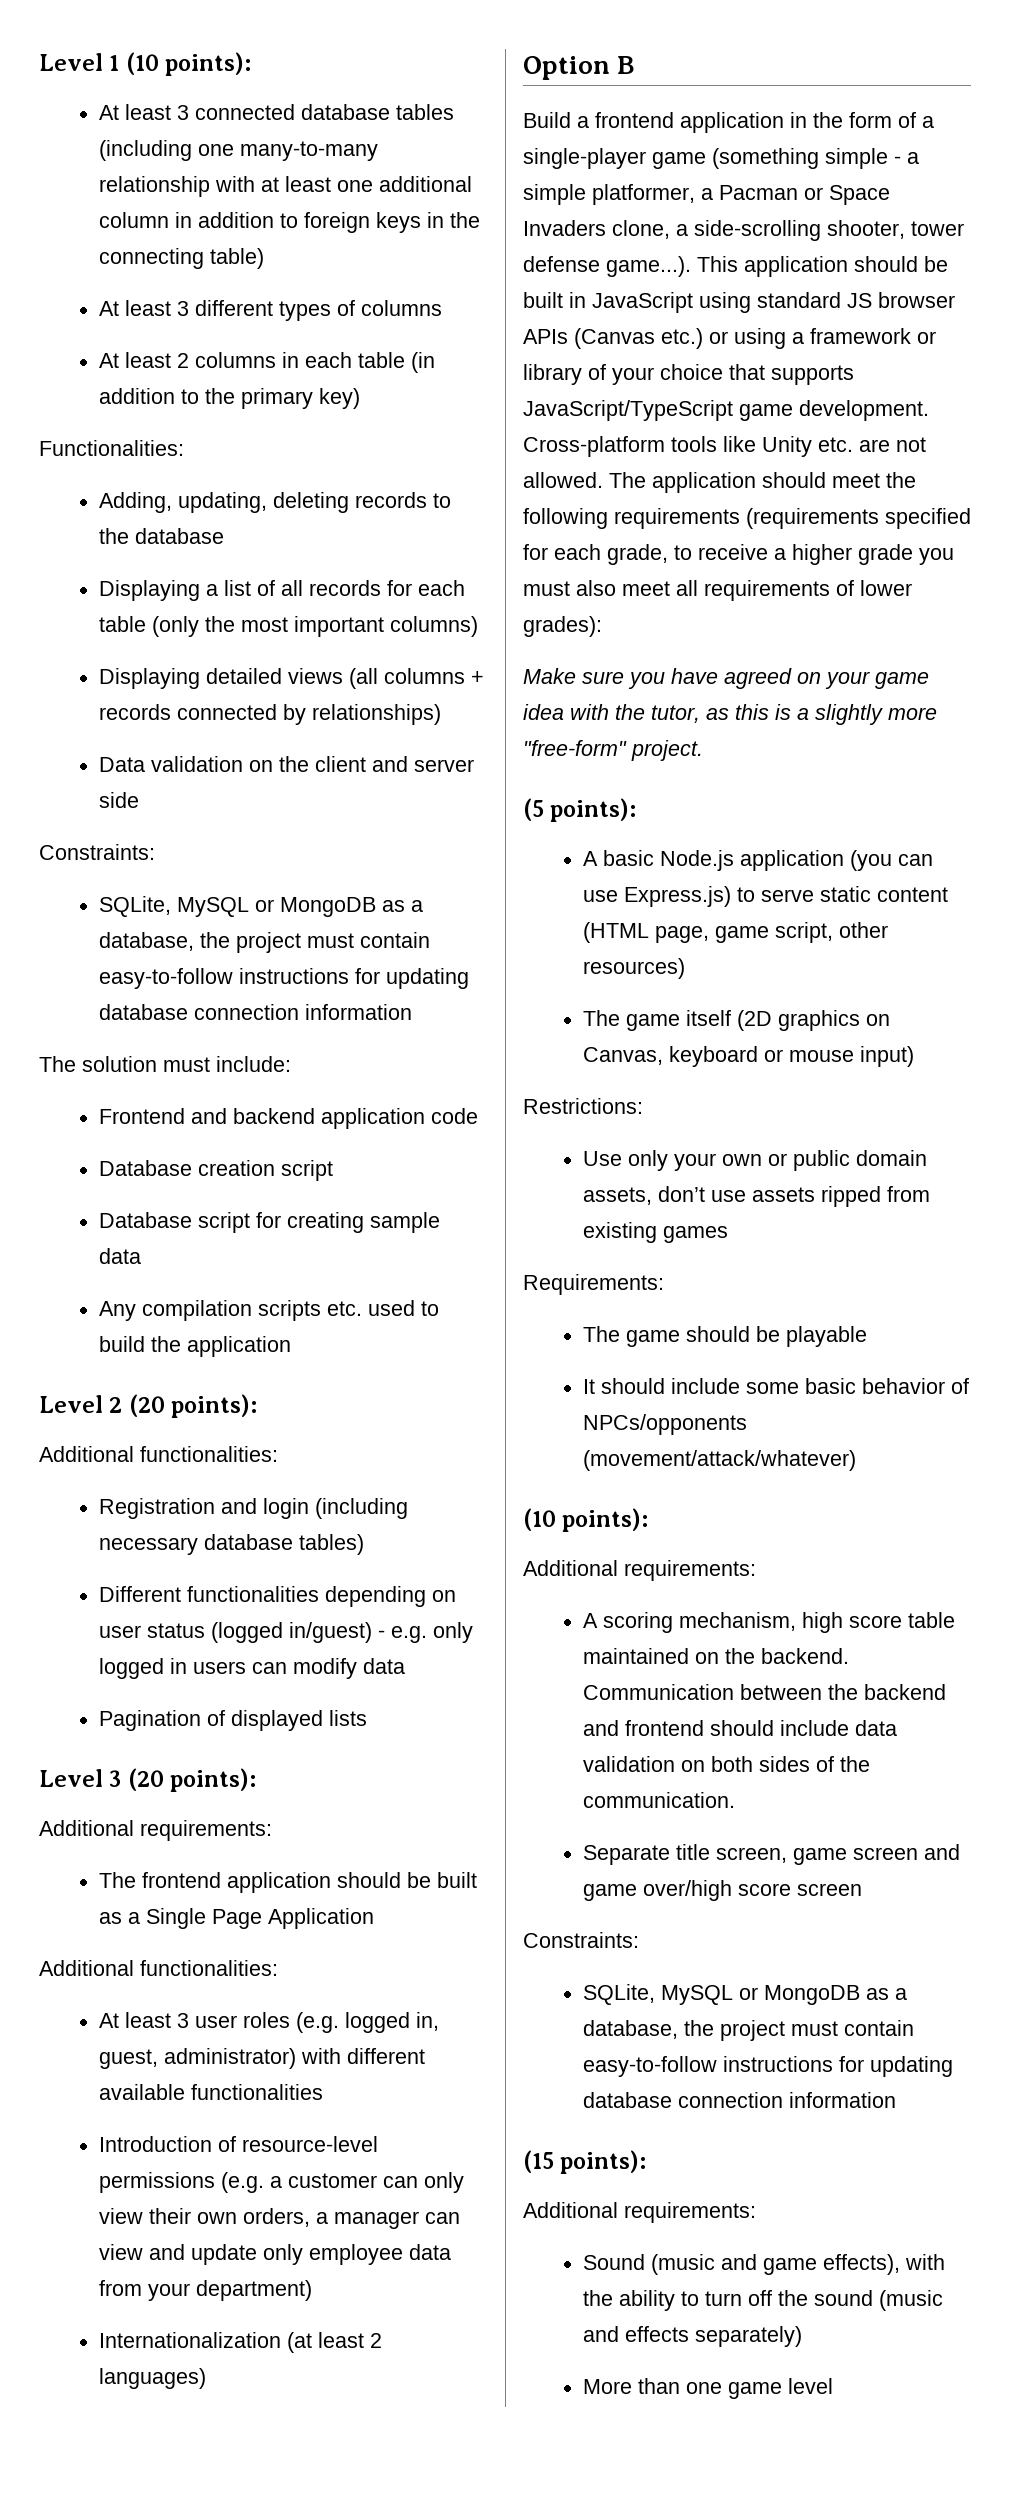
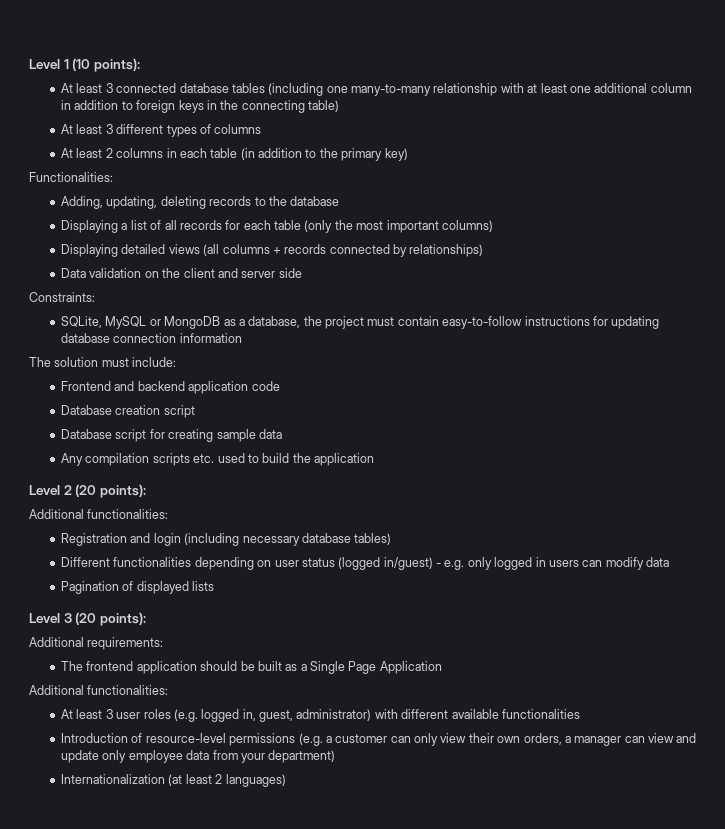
- Option B
- Build a frontend application in the form of a single-player game (something simple - a simple platformer, a Pacman or Space Invaders clone, a side-scrolling shooter, tower defense game...). This application should be built in JavaScript using standard JS browser APIs (Canvas etc.) or using a framework or library of your choice that supports JavaScript/TypeScript game development. Cross-platform tools like Unity etc. are not allowed. The application should meet the following requirements (requirements specified for each grade, to receive a higher grade you must also meet all requirements of lower grades):
- Make sure you have agreed on your game idea with the tutor, as this is a slightly more "free-form" project.
- (5 points):
- A basic Node.js application (you can use Express.js) to serve static content (HTML page, game script, other resources)
- The game itself (2D graphics on Canvas, keyboard or mouse input)
- Restrictions:
- Use only your own or public domain assets, don’t use assets ripped from existing games
- Requirements:
- The game should be playable
- It should include some basic behavior of NPCs/opponents (movement/attack/whatever)
- (10 points):
- Additional requirements:
- A scoring mechanism, high score table maintained on the backend. Communication between the backend and frontend should include data validation on both sides of the communication.
- Separate title screen, game screen and game over/high score screen
- Constraints:
- SQLite, MySQL or MongoDB as a database, the project must contain easy-to-follow instructions for updating database connection information
- (15 points):
- Additional requirements:
- Sound (music and game effects), with the ability to turn off the sound (music and effects separately)
- More than one game level

